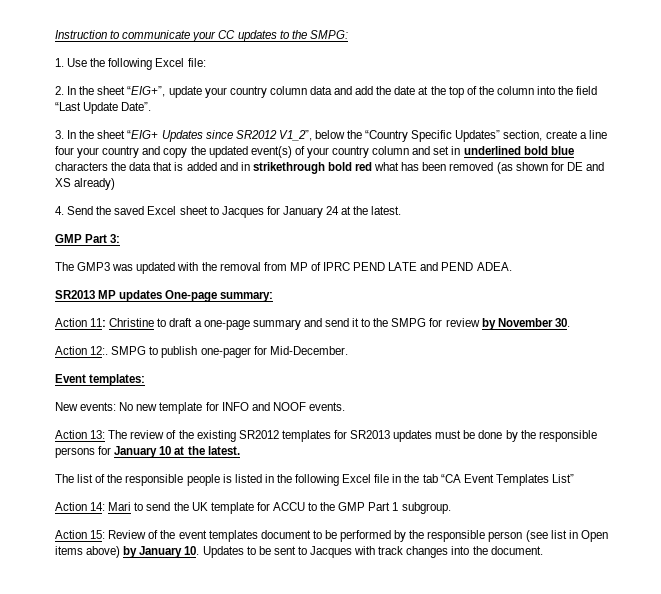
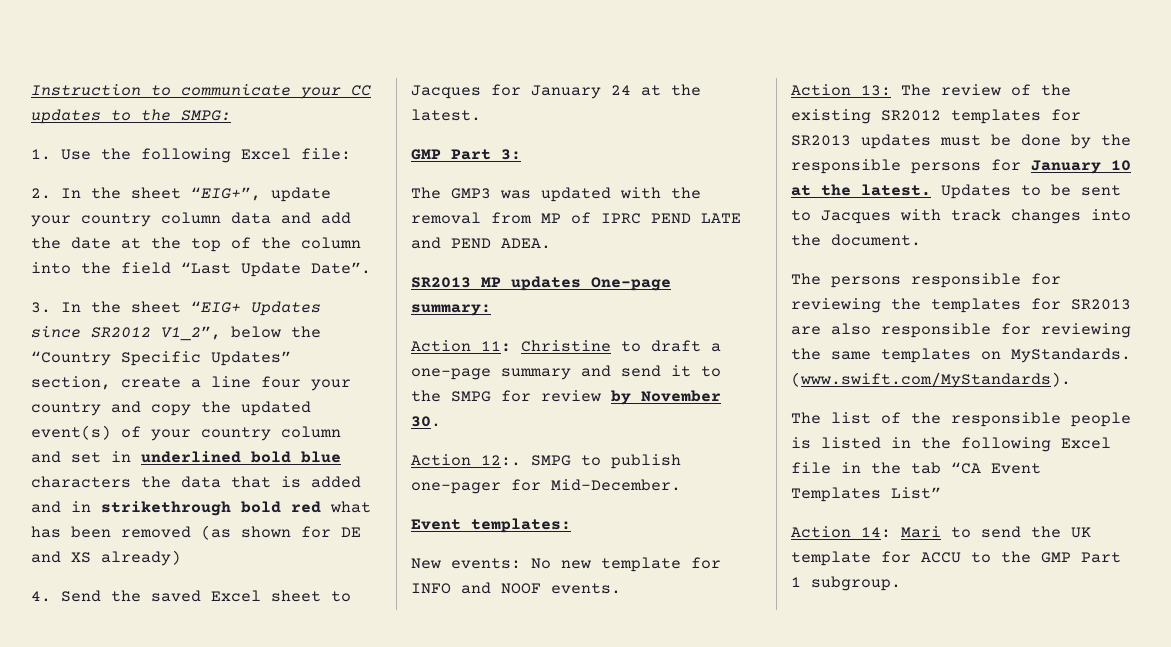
+ Updates to be sent to Jacques with track changes into the document.
+ The persons responsible for reviewing the templates for SR2013 are also responsible for reviewing the same templates on MyStandards. (www.swift.com/MyStandards).
- Action 15: Review of the event templates document to be performed by the responsible person (see list in Open items above) by January 10. Updates to be sent to Jacques with track changes into the document.

